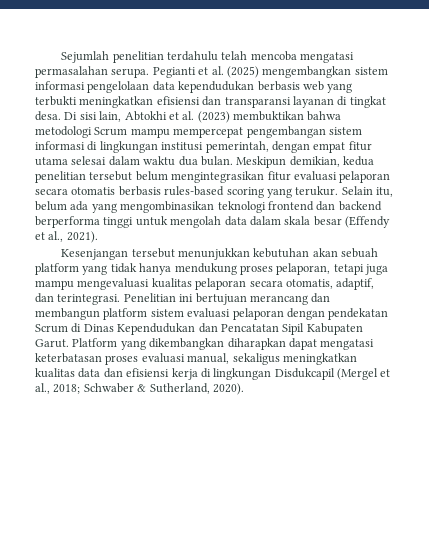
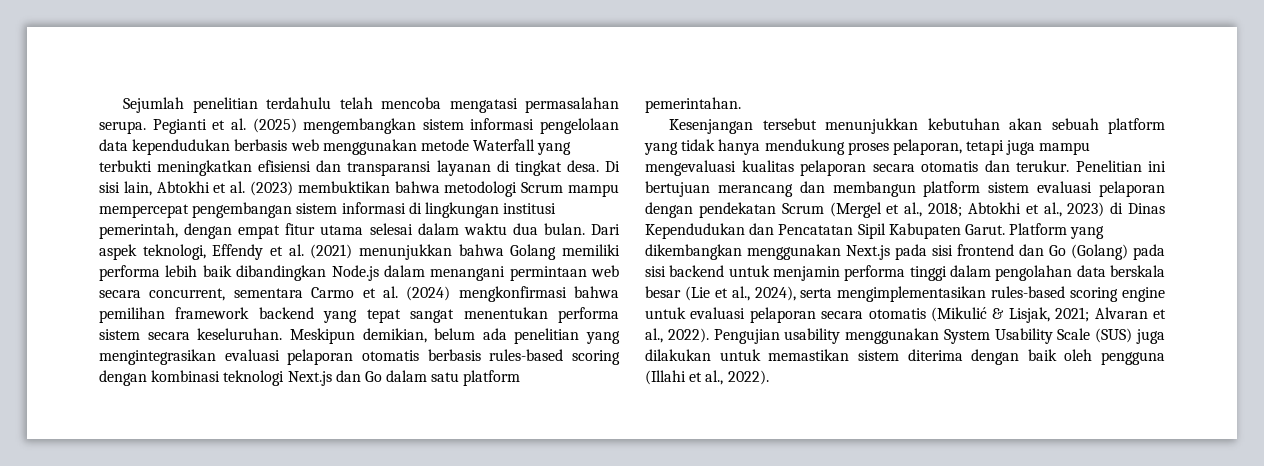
- Pegianti et al. (2025) mengembangkan sistem informasi pengelolaan data kependudukan berbasis web yang terbukti meningkatkan efisiensi dan transparansi layanan di tingkat desa.
+ Pegianti et al. (2025) mengembangkan sistem informasi pengelolaan data kependudukan berbasis web menggunakan metode Waterfall yang terbukti meningkatkan efisiensi dan transparansi layanan di tingkat desa.
- Meskipun demikian, kedua penelitian tersebut belum mengintegrasikan fitur evaluasi pelaporan secara otomatis berbasis rules-based scoring yang terukur. Selain itu, belum ada yang mengombinasikan teknologi frontend dan backend berperforma tinggi untuk mengolah data dalam skala besar (Effendy et al., 2021).
+ Dari aspek teknologi, Effendy et al. (2021) menunjukkan bahwa Golang memiliki performa lebih baik dibandingkan Node.js dalam menangani permintaan web secara concurrent, sementara Carmo et al. (2024) mengkonfirmasi bahwa pemilihan framework backend yang tepat sangat menentukan performa sistem secara keseluruhan. Meskipun demikian, belum ada penelitian yang mengintegrasikan evaluasi pelaporan otomatis berbasis rules-based scoring dengan kombinasi teknologi Next.js dan Go dalam satu platform pemerintahan.
- Kesenjangan tersebut menunjukkan kebutuhan akan sebuah platform yang tidak hanya mendukung proses pelaporan, tetapi juga mampu mengevaluasi kualitas pelaporan secara otomatis, adaptif, dan terintegrasi.
+ Kesenjangan tersebut menunjukkan kebutuhan akan sebuah platform yang tidak hanya mendukung proses pelaporan, tetapi juga mampu mengevaluasi kualitas pelaporan secara otomatis dan terukur.
- Penelitian ini bertujuan merancang dan membangun platform sistem evaluasi pelaporan dengan pendekatan Scrum di Dinas Kependudukan dan Pencatatan Sipil Kabupaten Garut.
+ Penelitian ini bertujuan merancang dan membangun platform sistem evaluasi pelaporan dengan pendekatan Scrum (Mergel et al., 2018; Abtokhi et al., 2023) di Dinas Kependudukan dan Pencatatan Sipil Kabupaten Garut.
- Platform yang dikembangkan diharapkan dapat mengatasi keterbatasan proses evaluasi manual, sekaligus meningkatkan kualitas data dan efisiensi kerja di lingkungan Disdukcapil (Mergel et al., 2018; Schwaber & Sutherland, 2020).
+ Platform yang dikembangkan menggunakan Next.js pada sisi frontend dan Go (Golang) pada sisi backend untuk menjamin performa tinggi dalam pengolahan data berskala besar (Lie et al., 2024), serta mengimplementasikan rules-based scoring engine untuk evaluasi pelaporan secara otomatis (Mikulić & Lisjak, 2021; Alvaran et al., 2022). Pengujian usability menggunakan System Usability Scale (SUS) juga dilakukan untuk memastikan sistem diterima dengan baik oleh pengguna (Illahi et al., 2022).

